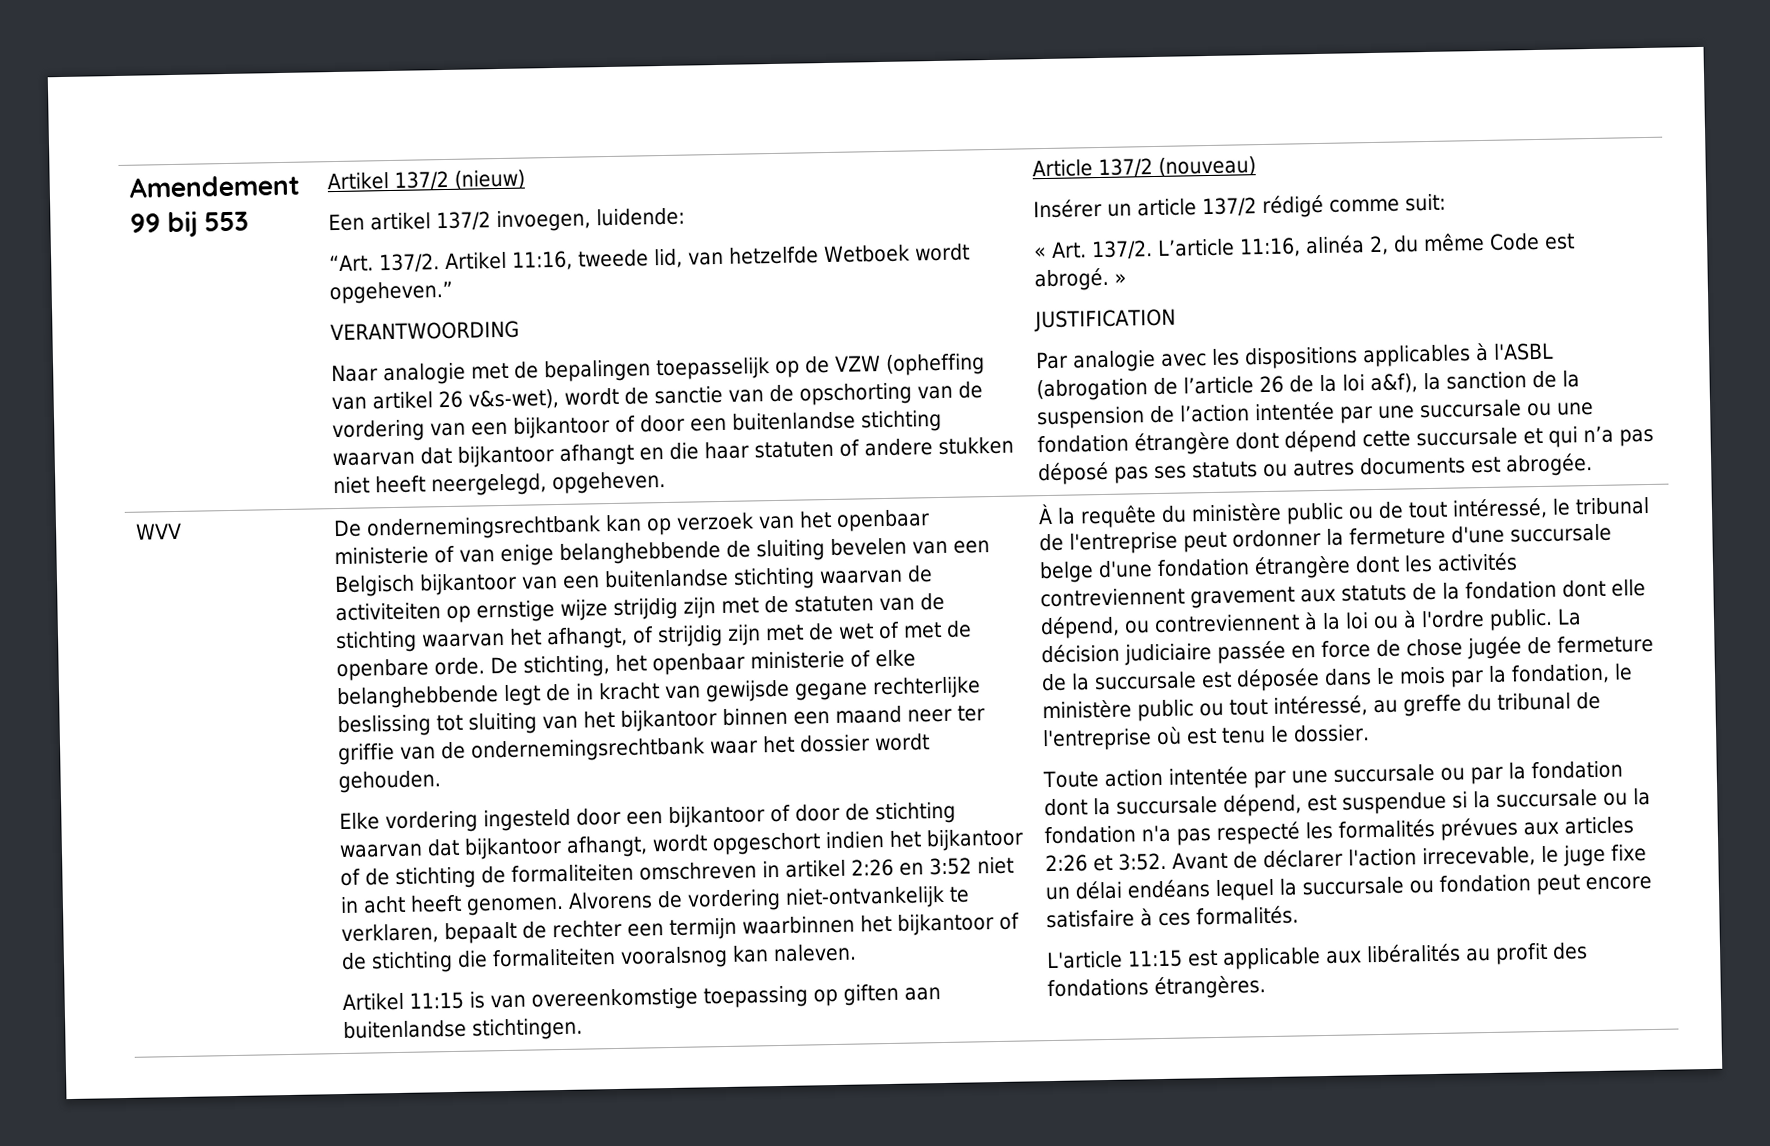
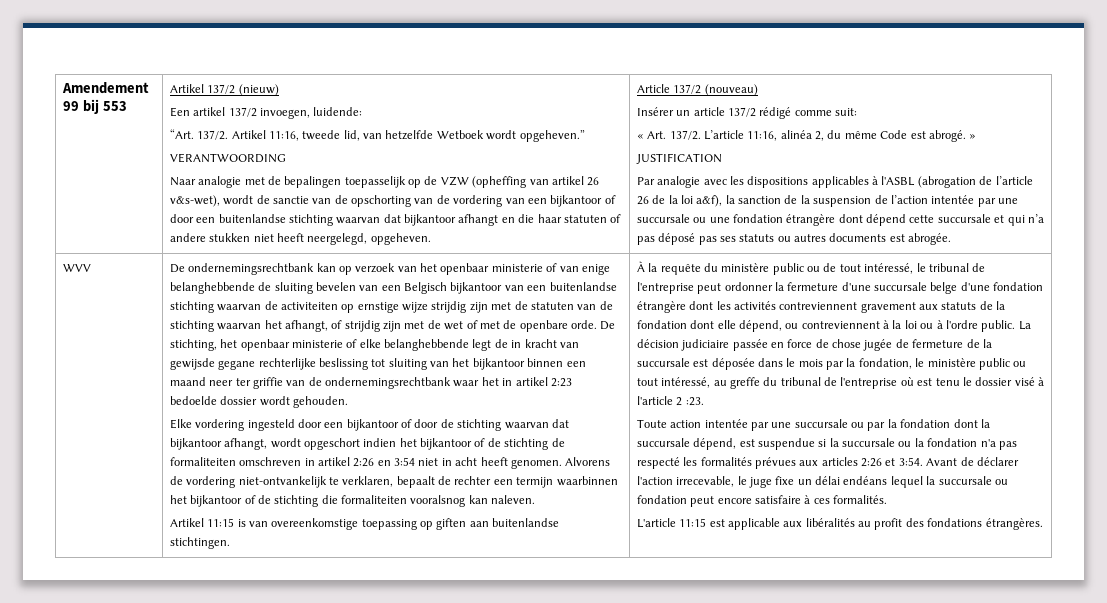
- De stichting, het openbaar ministerie of elke belanghebbende legt de in kracht van gewijsde gegane rechterlijke beslissing tot sluiting van het bijkantoor binnen een maand neer ter griffie van de ondernemingsrechtbank waar het dossier wordt gehouden.
+ De stichting, het openbaar ministerie of elke belanghebbende legt de in kracht van gewijsde gegane rechterlijke beslissing tot sluiting van het bijkantoor binnen een maand neer ter griffie van de ondernemingsrechtbank waar het in artikel 2:23 bedoelde dossier wordt gehouden.
- Elke vordering ingesteld door een bijkantoor of door de stichting waarvan dat bijkantoor afhangt, wordt opgeschort indien het bijkantoor of de stichting de formaliteiten omschreven in artikel 2:26 en 3:52 niet in acht heeft genomen.
+ Elke vordering ingesteld door een bijkantoor of door de stichting waarvan dat bijkantoor afhangt, wordt opgeschort indien het bijkantoor of de stichting de formaliteiten omschreven in artikel 2:26 en 3:54 niet in acht heeft genomen.
- La décision judiciaire passée en force de chose jugée de fermeture de la succursale est déposée dans le mois par la fondation, le ministère public ou tout intéressé, au greffe du tribunal de l'entreprise où est tenu le dossier.
+ La décision judiciaire passée en force de chose jugée de fermeture de la succursale est déposée dans le mois par la fondation, le ministère public ou tout intéressé, au greffe du tribunal de l'entreprise où est tenu le dossier visé à l'article 2 :23.
- Toute action intentée par une succursale ou par la fondation dont la succursale dépend, est suspendue si la succursale ou la fondation n'a pas respecté les formalités prévues aux articles 2:26 et 3:52.
+ Toute action intentée par une succursale ou par la fondation dont la succursale dépend, est suspendue si la succursale ou la fondation n'a pas respecté les formalités prévues aux articles 2:26 et 3:54.

